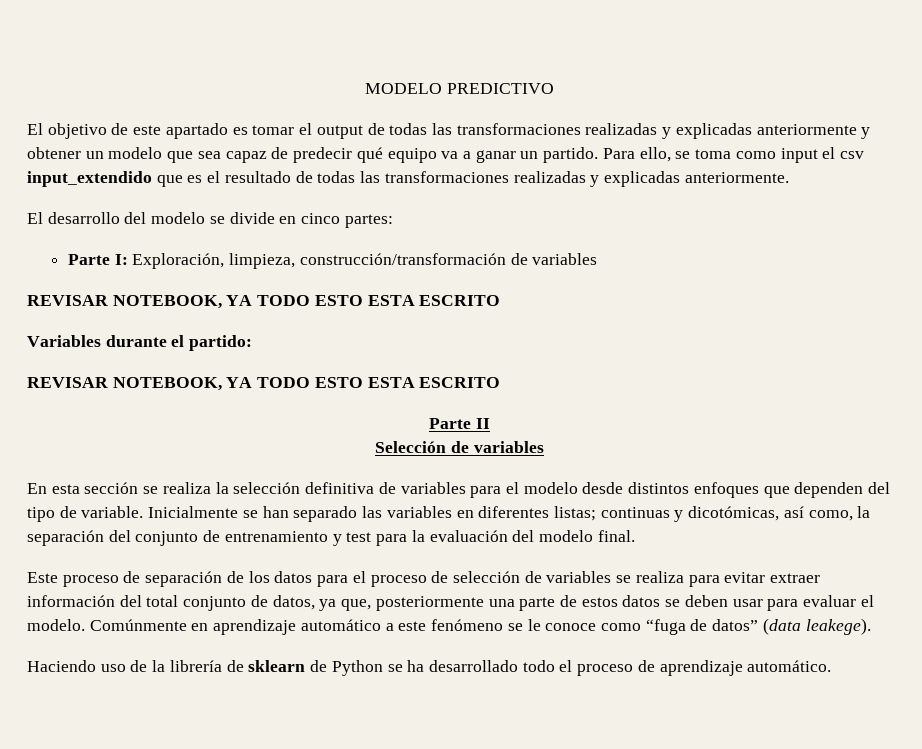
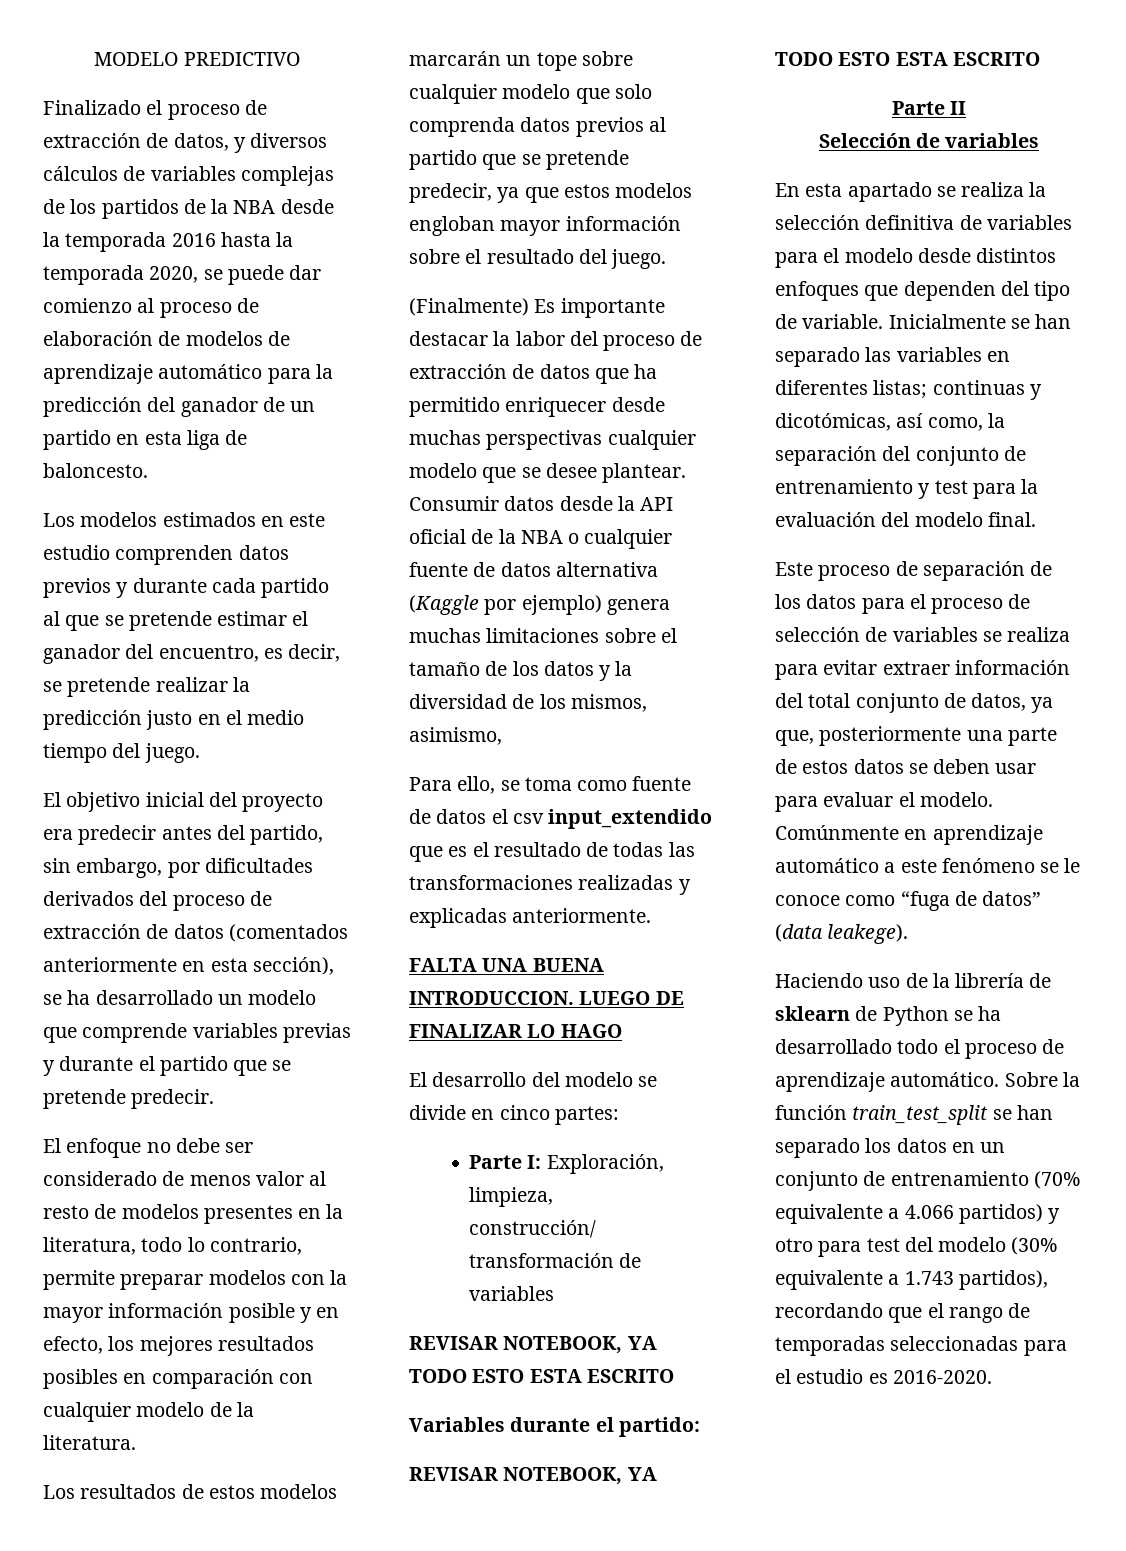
- El objetivo de este apartado es tomar el output de todas las transformaciones realizadas y explicadas anteriormente y obtener un modelo que sea capaz de predecir qué equipo va a ganar un partido. Para ello, se toma como input el csv input_extendido que es el resultado de todas las transformaciones realizadas y explicadas anteriormente.
+ Finalizado el proceso de extracción de datos, y diversos cálculos de variables complejas de los partidos de la NBA desde la temporada 2016 hasta la temporada 2020, se puede dar comienzo al proceso de elaboración de modelos de aprendizaje automático para la predicción del ganador de un partido en esta liga de baloncesto.
+ Los modelos estimados en este estudio comprenden datos previos y durante cada partido al que se pretende estimar el ganador del encuentro, es decir, se pretende realizar la predicción justo en el medio tiempo del juego.
+ El objetivo inicial del proyecto era predecir antes del partido, sin embargo, por dificultades derivados del proceso de extracción de datos (comentados anteriormente en esta sección), se ha desarrollado un modelo que comprende variables previas y durante el partido que se pretende predecir.
+ El enfoque no debe ser considerado de menos valor al resto de modelos presentes en la literatura, todo lo contrario, permite preparar modelos con la mayor información posible y en efecto, los mejores resultados posibles en comparación con cualquier modelo de la literatura.
+ Los resultados de estos modelos marcarán un tope sobre cualquier modelo que solo comprenda datos previos al partido que se pretende predecir, ya que estos modelos engloban mayor información sobre el resultado del juego.
+ (Finalmente) Es importante destacar la labor del proceso de extracción de datos que ha permitido enriquecer desde muchas perspectivas cualquier modelo que se desee plantear. Consumir datos desde la API oficial de la NBA o cualquier fuente de datos alternativa (Kaggle por ejemplo) genera muchas limitaciones sobre el tamaño de los datos y la diversidad de los mismos, asimismo,
+ Para ello, se toma como fuente de datos el csv input_extendido que es el resultado de todas las transformaciones realizadas y explicadas anteriormente.
+ FALTA UNA BUENA INTRODUCCION. LUEGO DE FINALIZAR LO HAGO
- En esta sección se realiza la selección definitiva de variables para el modelo desde distintos enfoques que dependen del tipo de variable.
+ En esta apartado se realiza la selección definitiva de variables para el modelo desde distintos enfoques que dependen del tipo de variable.
+ Sobre la función train_test_split se han separado los datos en un conjunto de entrenamiento (70% equivalente a 4.066 partidos) y otro para test del modelo (30% equivalente a 1.743 partidos), recordando que el rango de temporadas seleccionadas para el estudio es 2016-2020.

